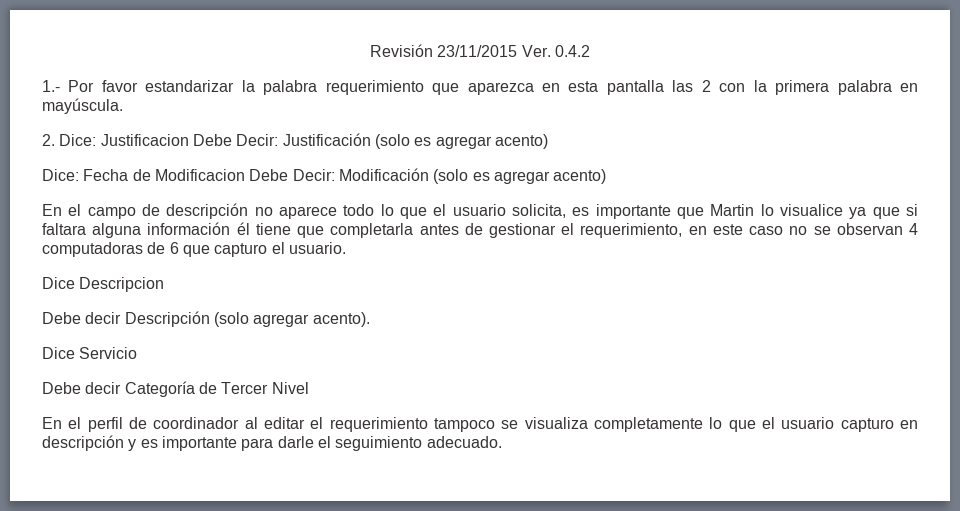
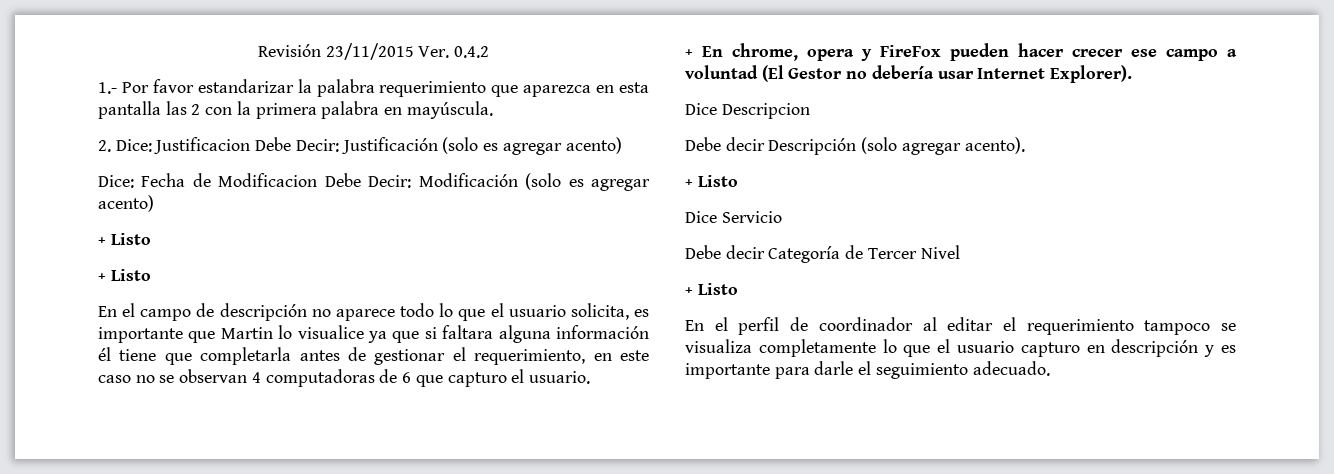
  Dice: Fecha de Modificacion Debe Decir: Modificación (solo es agregar acento)
+ + Listo
+ + Listo
+ + En chrome, opera y FireFox pueden hacer crecer ese campo a voluntad (El Gestor no debería usar Internet Explorer).
  Debe decir Descripción (solo agregar acento).
+ + Listo
  Debe decir Categoría de Tercer Nivel
+ + Listo

